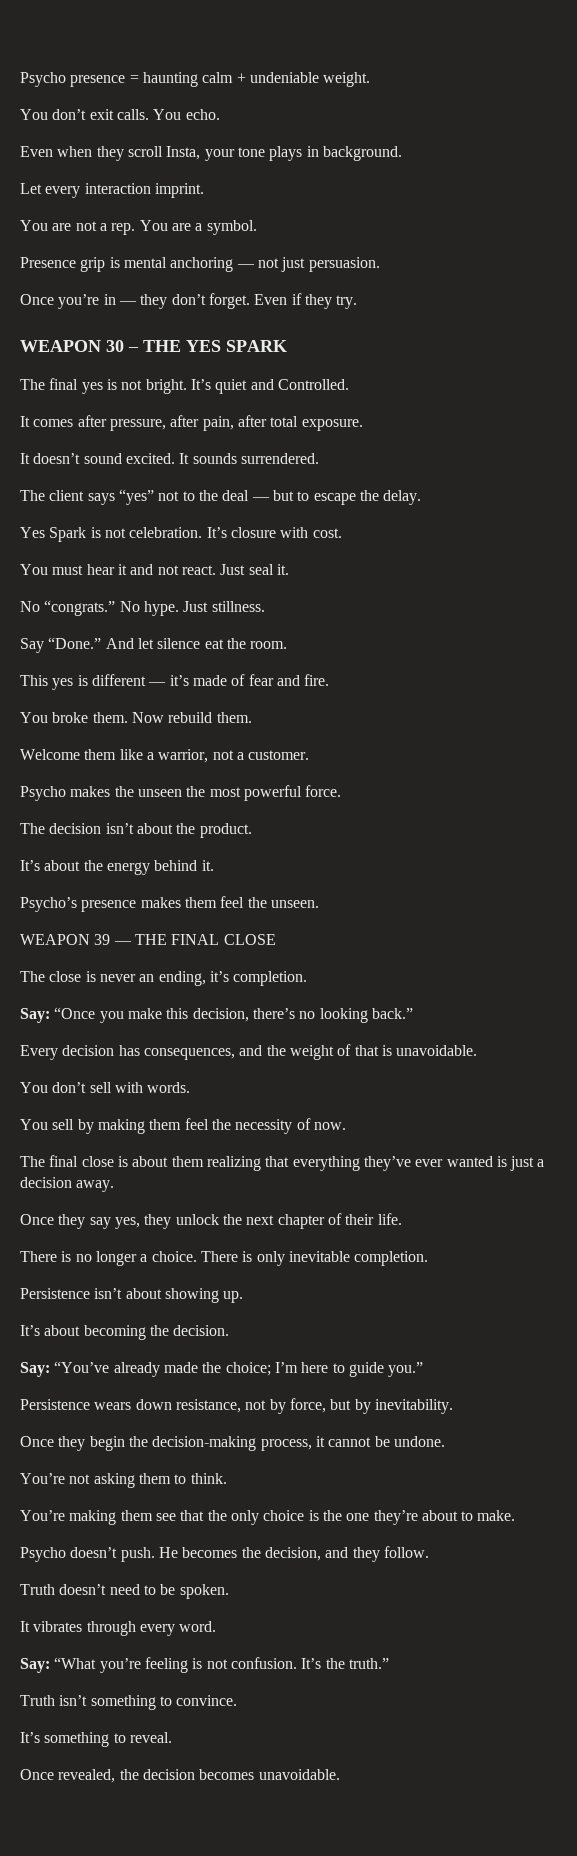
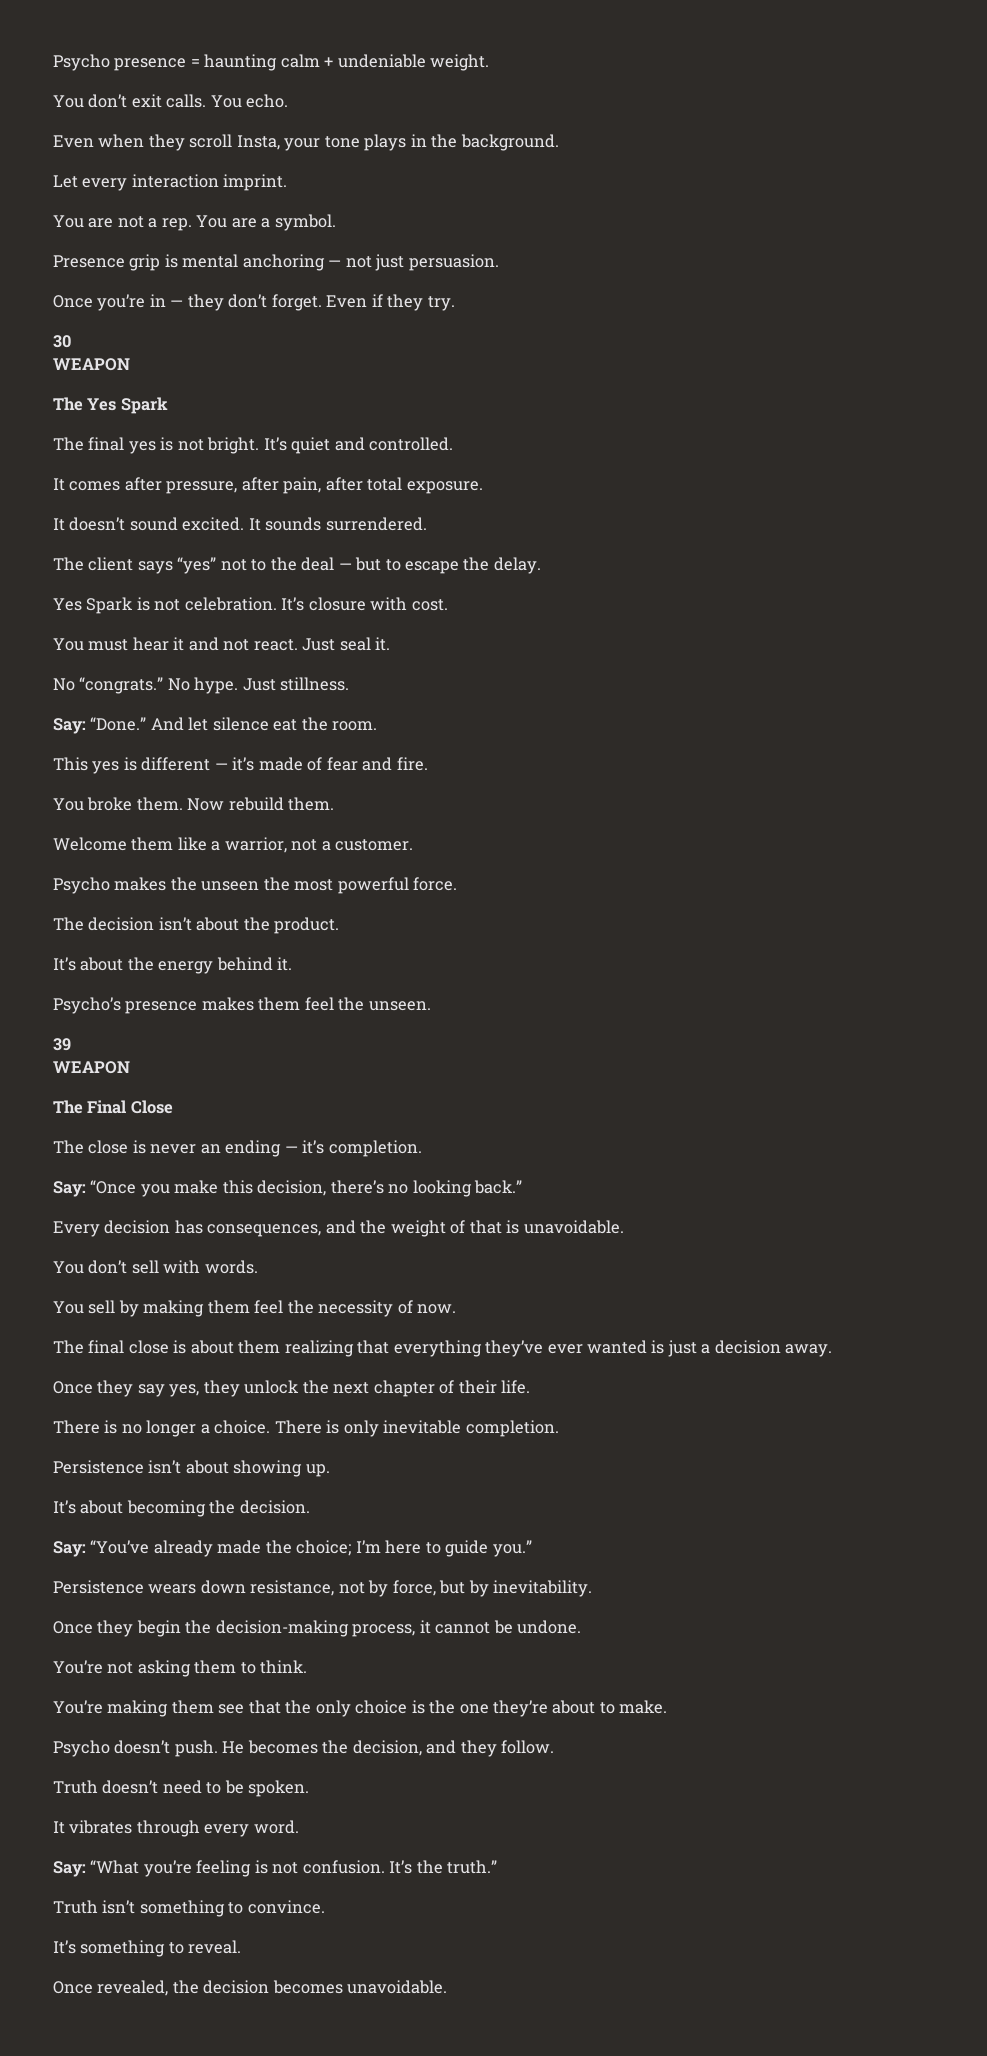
- Even when they scroll Insta, your tone plays in background.
+ Even when they scroll Insta, your tone plays in the background.
- WEAPON 30 – THE YES SPARK
+ 30
+ WEAPON
+ The Yes Spark
- It’s quiet and Controlled.
+ It’s quiet and controlled.
- Say “Done.”
+ Say: “Done.”
- WEAPON 39 — THE FINAL CLOSE
+ 39
+ WEAPON
+ The Final Close
- The close is never an ending, it’s completion.
+ The close is never an ending — it’s completion.

